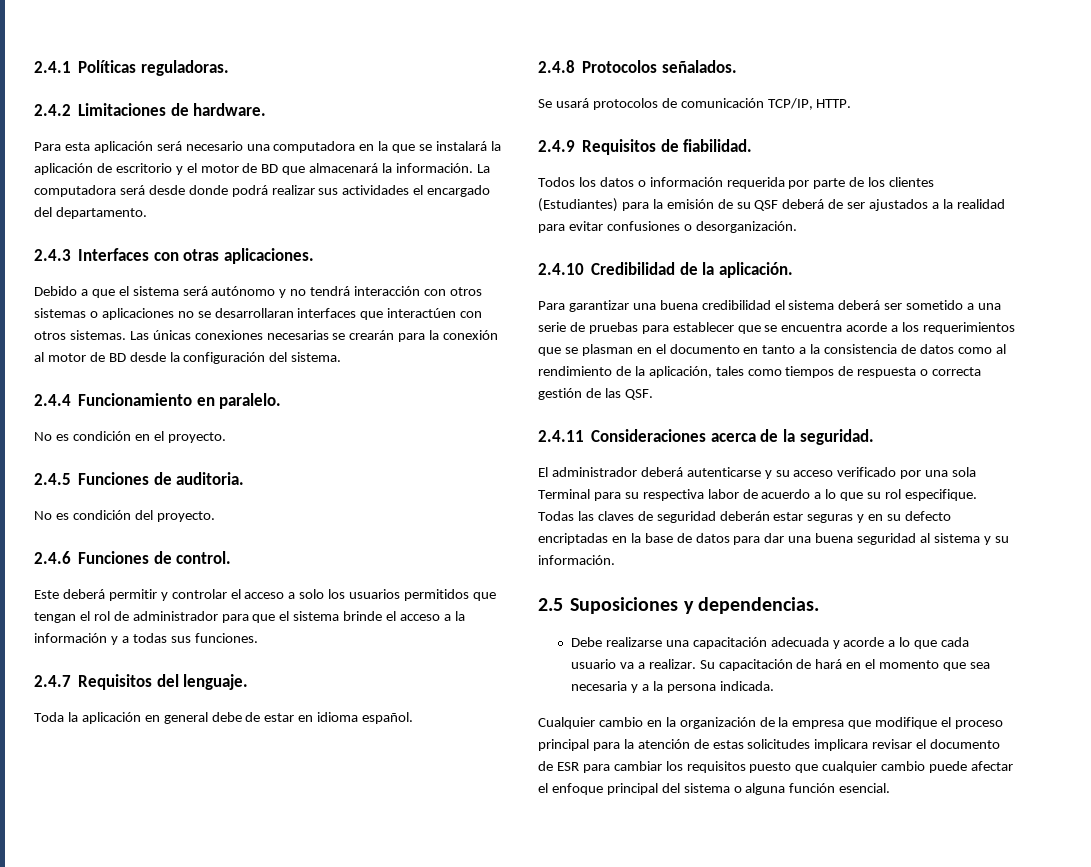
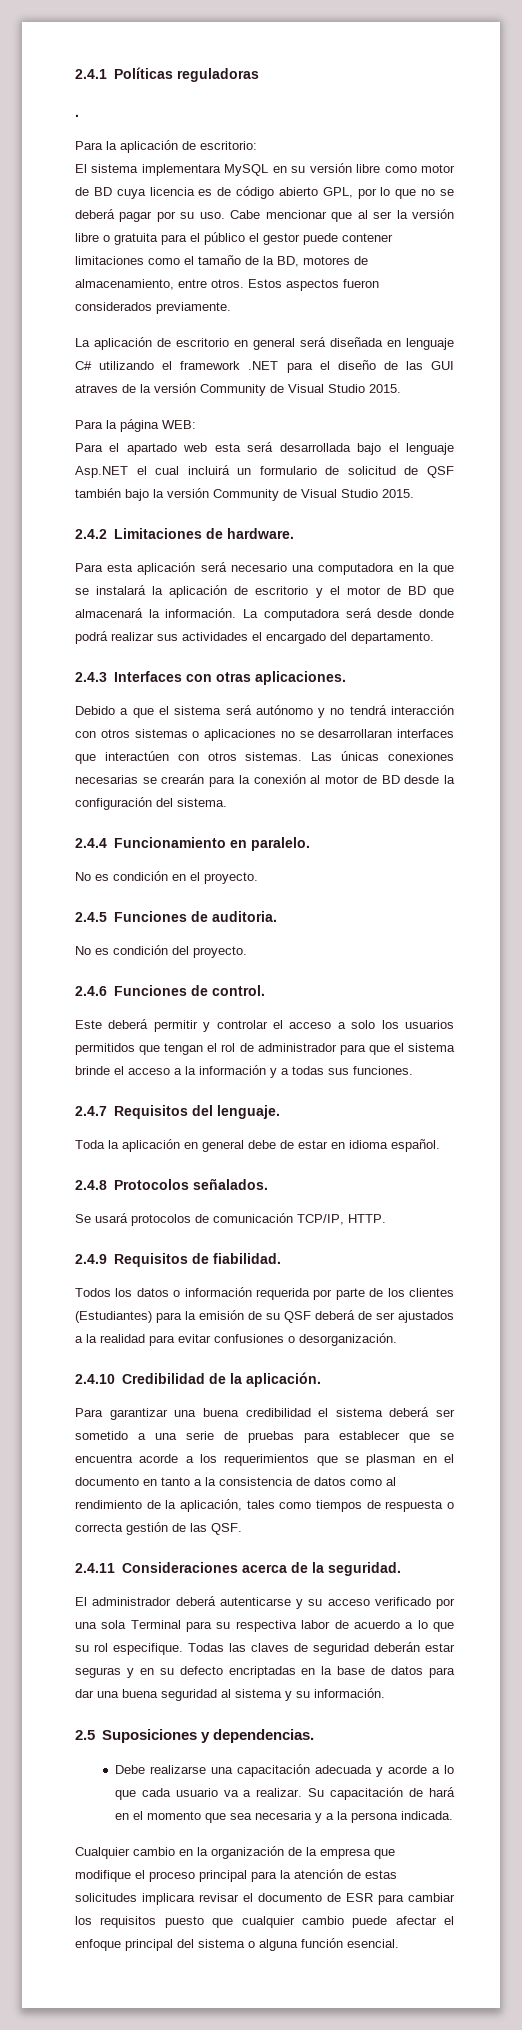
- 2.4.1 Políticas reguladoras.
+ 2.4.1 Políticas reguladoras
+ .
+ Para la aplicación de escritorio:
+ El sistema implementara MySQL en su versión libre como motor de BD cuya licencia es de código abierto GPL, por lo que no se deberá pagar por su uso. Cabe mencionar que al ser la versión libre o gratuita para el público el gestor puede contener limitaciones como el tamaño de la BD, motores de almacenamiento, entre otros. Estos aspectos fueron considerados previamente.
+ La aplicación de escritorio en general será diseñada en lenguaje C# utilizando el framework .NET para el diseño de las GUI atraves de la versión Community de Visual Studio 2015.
+ Para la página WEB:
+ Para el apartado web esta será desarrollada bajo el lenguaje Asp.NET el cual incluirá un formulario de solicitud de QSF también bajo la versión Community de Visual Studio 2015.

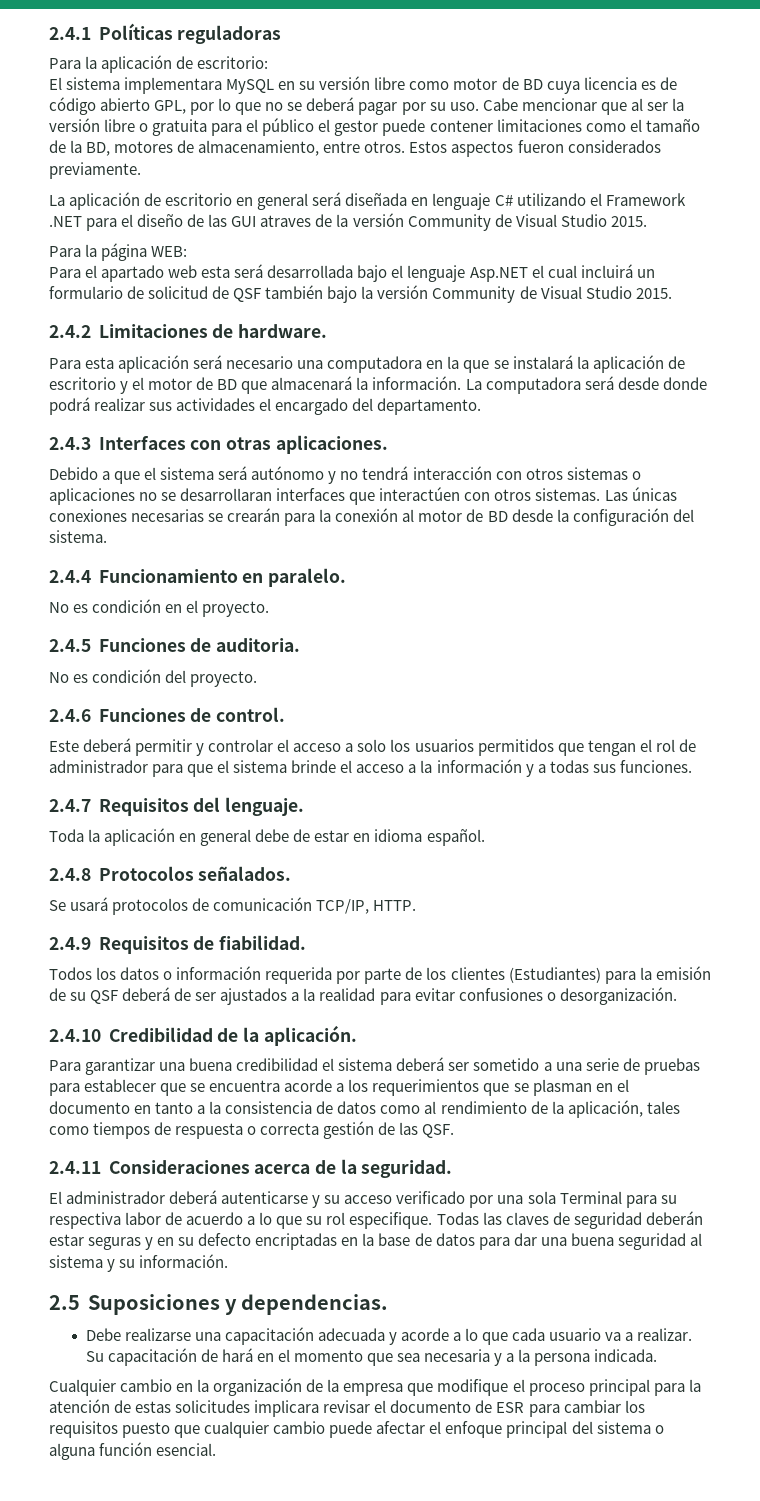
- .
- La aplicación de escritorio en general será diseñada en lenguaje C# utilizando el framework .NET para el diseño de las GUI atraves de la versión Community de Visual Studio 2015.
+ La aplicación de escritorio en general será diseñada en lenguaje C# utilizando el Framework .NET para el diseño de las GUI atraves de la versión Community de Visual Studio 2015.

